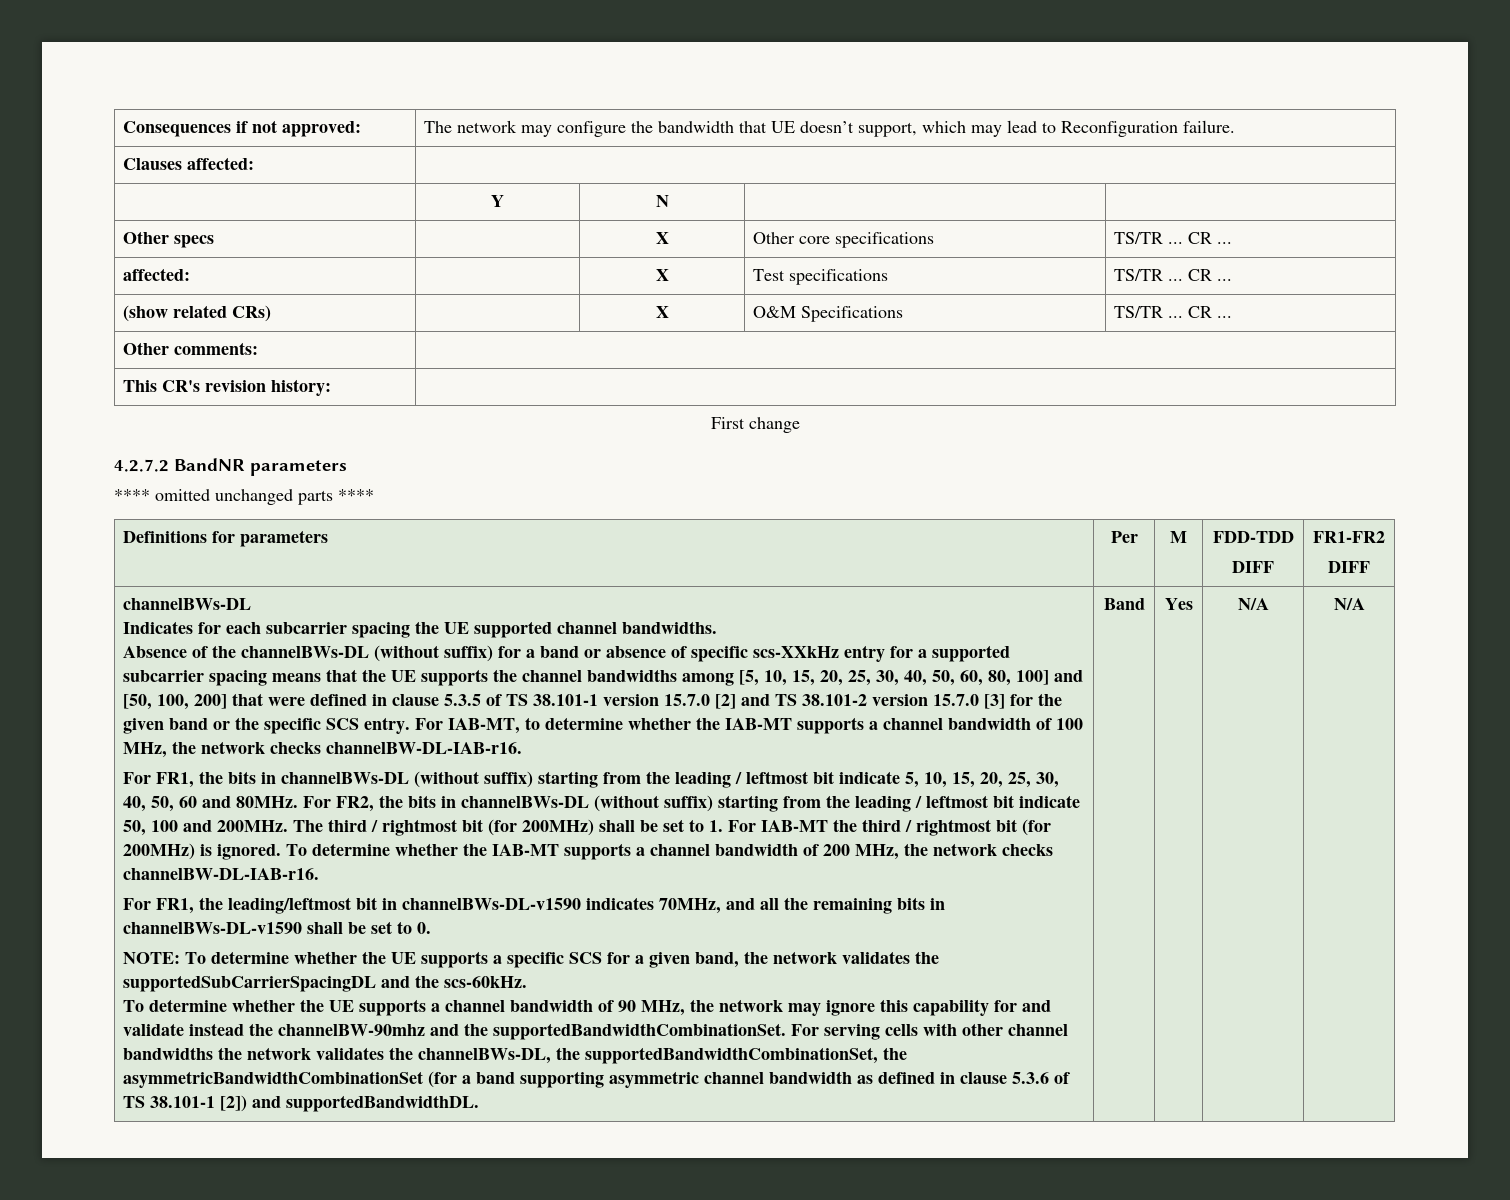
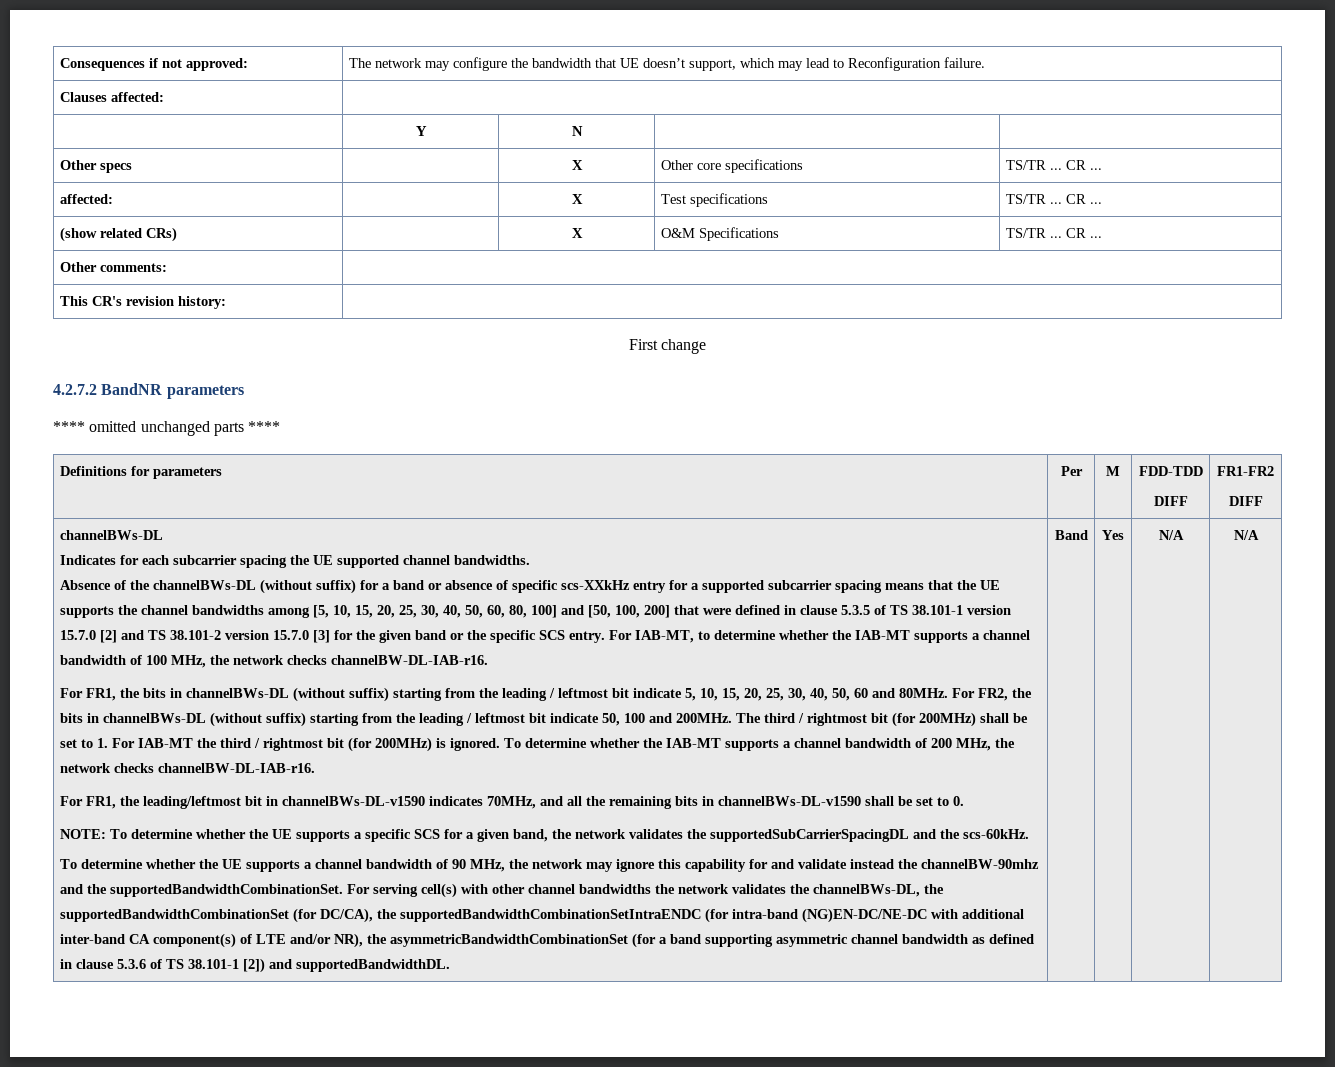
- For serving cells with other channel bandwidths the network validates the channelBWs-DL, the supportedBandwidthCombinationSet, the asymmetricBandwidthCombinationSet (for a band supporting asymmetric channel bandwidth as defined in clause 5.3.6 of TS 38.101-1 [2]) and supportedBandwidthDL.
+ For serving cell(s) with other channel bandwidths the network validates the channelBWs-DL, the supportedBandwidthCombinationSet (for DC/CA), the supportedBandwidthCombinationSetIntraENDC (for intra-band (NG)EN-DC/NE-DC with additional inter-band CA component(s) of LTE and/or NR), the asymmetricBandwidthCombinationSet (for a band supporting asymmetric channel bandwidth as defined in clause 5.3.6 of TS 38.101-1 [2]) and supportedBandwidthDL.

